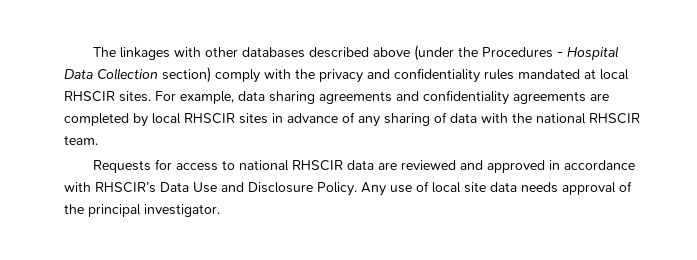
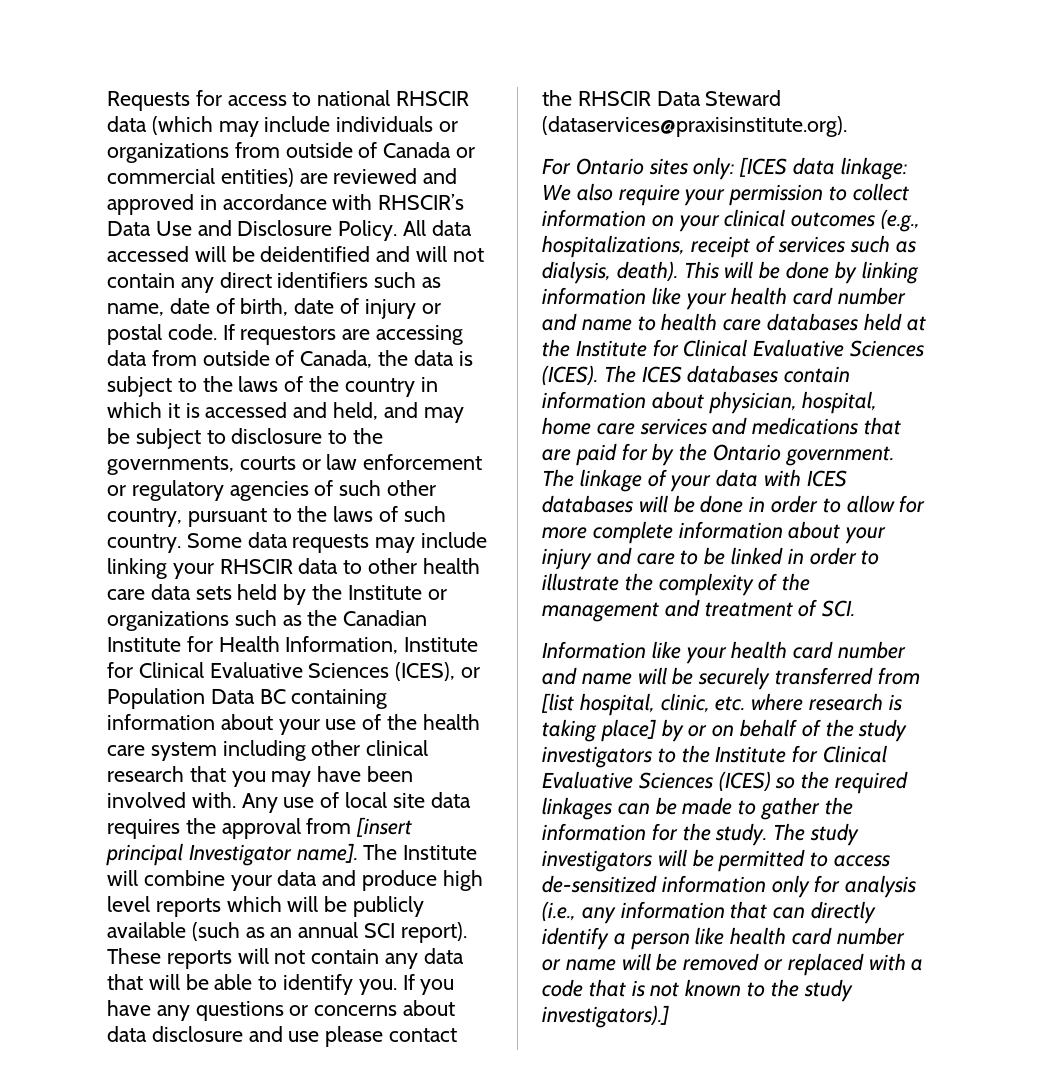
- The linkages with other databases described above (under the Procedures - Hospital Data Collection section) comply with the privacy and confidentiality rules mandated at local RHSCIR sites. For example, data sharing agreements and confidentiality agreements are completed by local RHSCIR sites in advance of any sharing of data with the national RHSCIR team.
- Requests for access to national RHSCIR data are reviewed and approved in accordance with RHSCIR’s Data Use and Disclosure Policy.
+ Requests for access to national RHSCIR data (which may include individuals or organizations from outside of Canada or commercial entities) are reviewed and approved in accordance with RHSCIR’s Data Use and Disclosure Policy.
+ All data accessed will be deidentified and will not contain any direct identifiers such as name, date of birth, date of injury or postal code. If requestors are accessing data from outside of Canada, the data is subject to the laws of the country in which it is accessed and held, and may be subject to disclosure to the governments, courts or law enforcement or regulatory agencies of such other country, pursuant to the laws of such country. Some data requests may include linking your RHSCIR data to other health care data sets held by the Institute or organizations such as the Canadian Institute for Health Information, Institute for Clinical Evaluative Sciences (ICES), or Population Data BC containing information about your use of the health care system including other clinical research that you may have been involved with.
- Any use of local site data needs approval of the principal investigator.
+ Any use of local site data requires the approval from [insert principal Investigator name]. The Institute will combine your data and produce high level reports which will be publicly available (such as an annual SCI report). These reports will not contain any data that will be able to identify you. If you have any questions or concerns about data disclosure and use please contact the RHSCIR Data Steward (dataservices@praxisinstitute.org).
+ For Ontario sites only: [ICES data linkage: We also require your permission to collect information on your clinical outcomes (e.g., hospitalizations, receipt of services such as dialysis, death). This will be done by linking information like your health card number and name to health care databases held at the Institute for Clinical Evaluative Sciences (ICES). The ICES databases contain information about physician, hospital, home care services and medications that are paid for by the Ontario government. The linkage of your data with ICES databases will be done in order to allow for more complete information about your injury and care to be linked in order to illustrate the complexity of the management and treatment of SCI.
+ Information like your health card number and name will be securely transferred from [list hospital, clinic, etc. where research is taking place] by or on behalf of the study investigators to the Institute for Clinical Evaluative Sciences (ICES) so the required linkages can be made to gather the information for the study. The study investigators will be permitted to access de-sensitized information only for analysis (i.e., any information that can directly identify a person like health card number or name will be removed or replaced with a code that is not known to the study investigators).]

